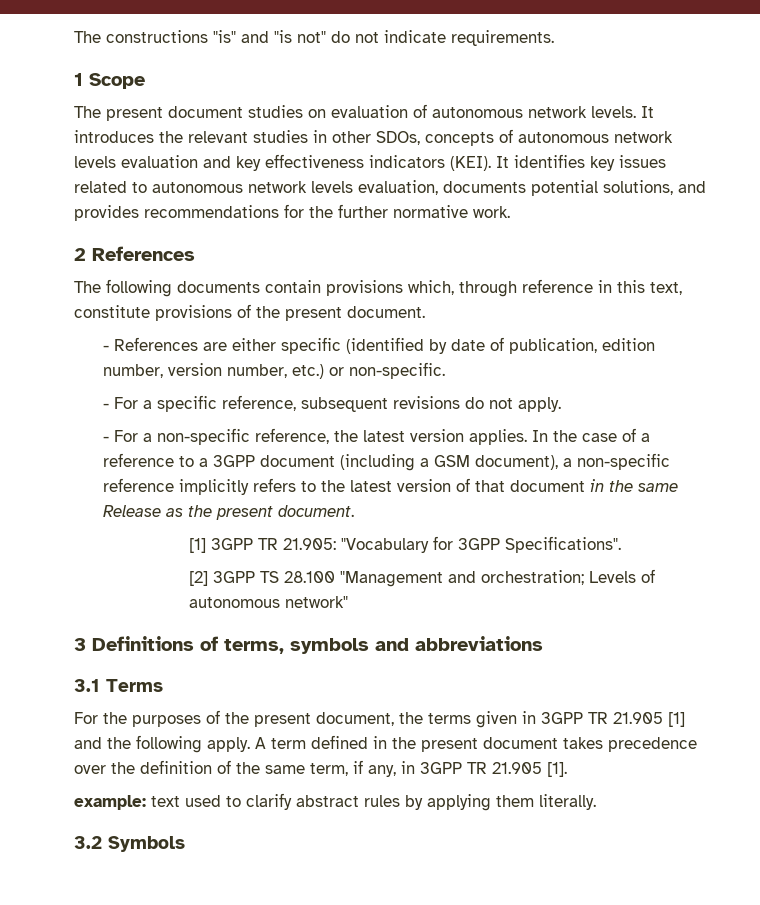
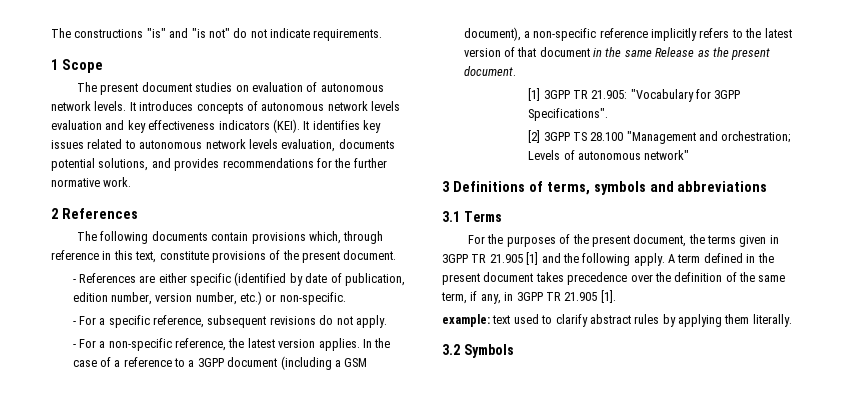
- It introduces the relevant studies in other SDOs, concepts of autonomous network levels evaluation and key effectiveness indicators (KEI).
+ It introduces concepts of autonomous network levels evaluation and key effectiveness indicators (KEI).

